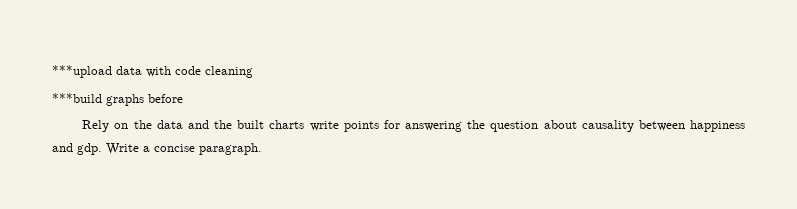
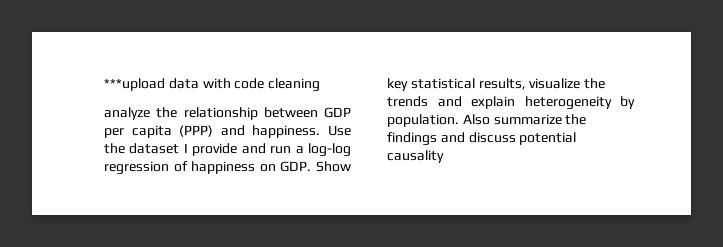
- ***build graphs before
- Rely on the data and the built charts write points for answering the question about causality between happiness and gdp. Write a concise paragraph.
+ analyze the relationship between GDP per capita (PPP) and happiness. Use the dataset I provide and run a log-log regression of happiness on GDP. Show key statistical results, visualize the trends and explain heterogeneity by population. Also summarize the findings and discuss potential causality

